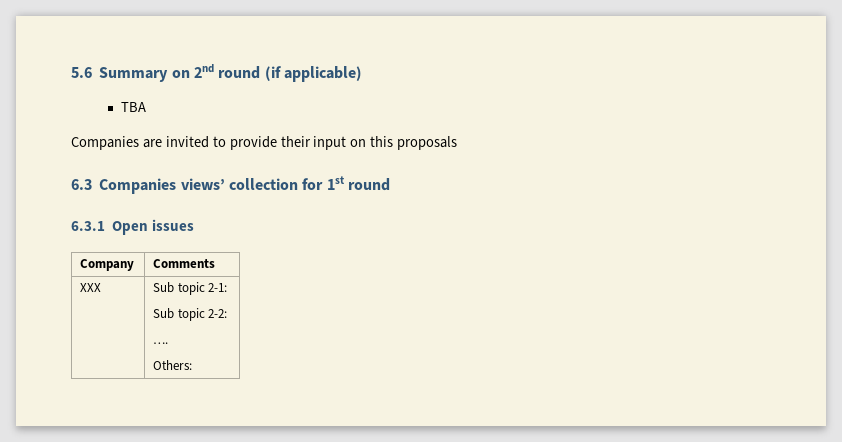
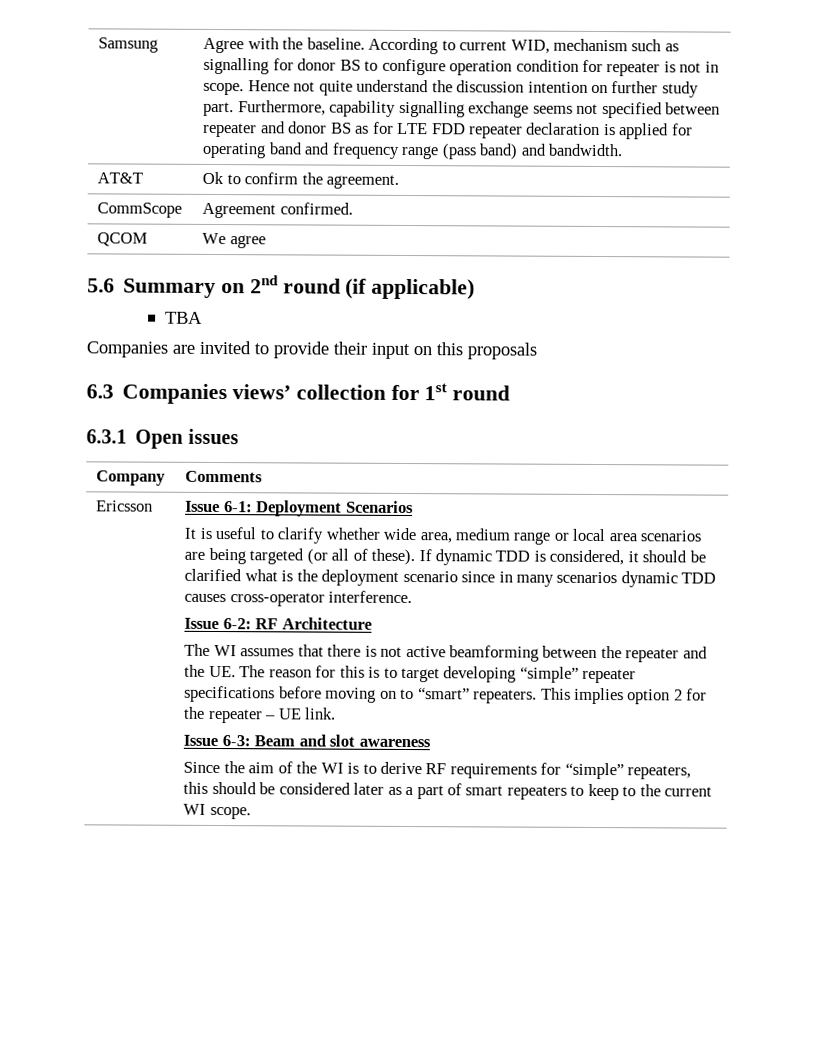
+ Samsung | Agree with the baseline. According to current WID, mechanism such as signalling for donor BS to configure operation condition for repeater is not in scope. Hence not quite understand the discussion intention on further study part. Furthermore, capability signalling exchange seems not specified between repeater and donor BS as for LTE FDD repeater declaration is applied for operating band and frequency range (pass band) and bandwidth.
+ AT&T | Ok to confirm the agreement.
+ CommScope | Agreement confirmed.
+ QCOM | We agree
- XXX | Sub topic 2-1:
- Sub topic 2-2:
- ….
- Others:
+ Ericsson | Issue 6-1: Deployment Scenarios
+ It is useful to clarify whether wide area, medium range or local area scenarios are being targeted (or all of these). If dynamic TDD is considered, it should be clarified what is the deployment scenario since in many scenarios dynamic TDD causes cross-operator interference.
+ Issue 6-2: RF Architecture
+ The WI assumes that there is not active beamforming between the repeater and the UE. The reason for this is to target developing “simple” repeater specifications before moving on to “smart” repeaters. This implies option 2 for the repeater – UE link.
+ Issue 6-3: Beam and slot awareness
+ Since the aim of the WI is to derive RF requirements for “simple” repeaters, this should be considered later as a part of smart repeaters to keep to the current WI scope.

